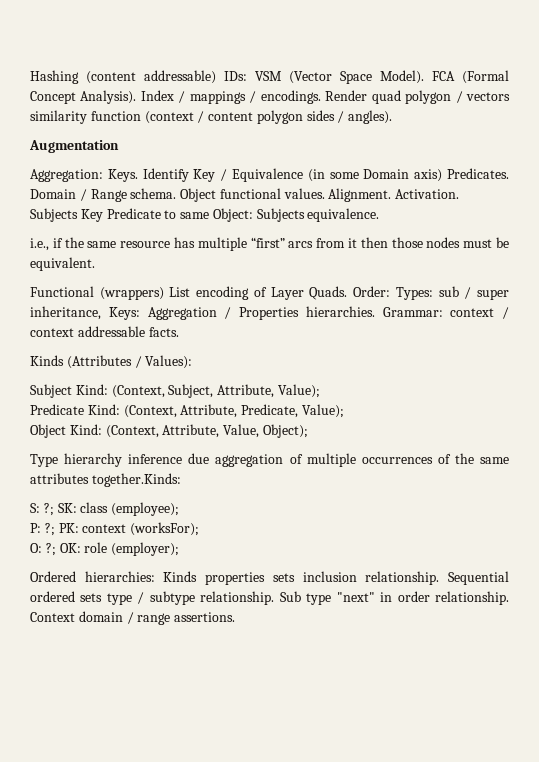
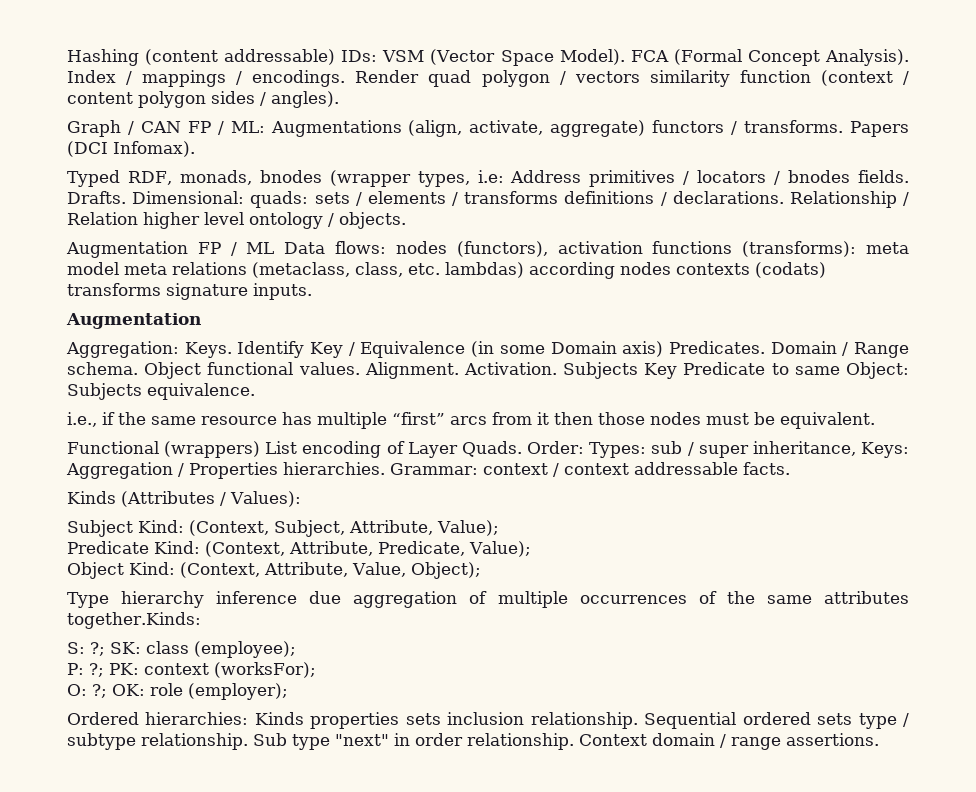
+ Graph / CAN FP / ML: Augmentations (align, activate, aggregate) functors / transforms. Papers (DCI Infomax).
+ Typed RDF, monads, bnodes (wrapper types, i.e: Address primitives / locators / bnodes fields. Drafts. Dimensional: quads: sets / elements / transforms definitions / declarations. Relationship / Relation higher level ontology / objects.
+ Augmentation FP / ML Data flows: nodes (functors), activation functions (transforms): meta model meta relations (metaclass, class, etc. lambdas) according nodes contexts (codats) transforms signature inputs.

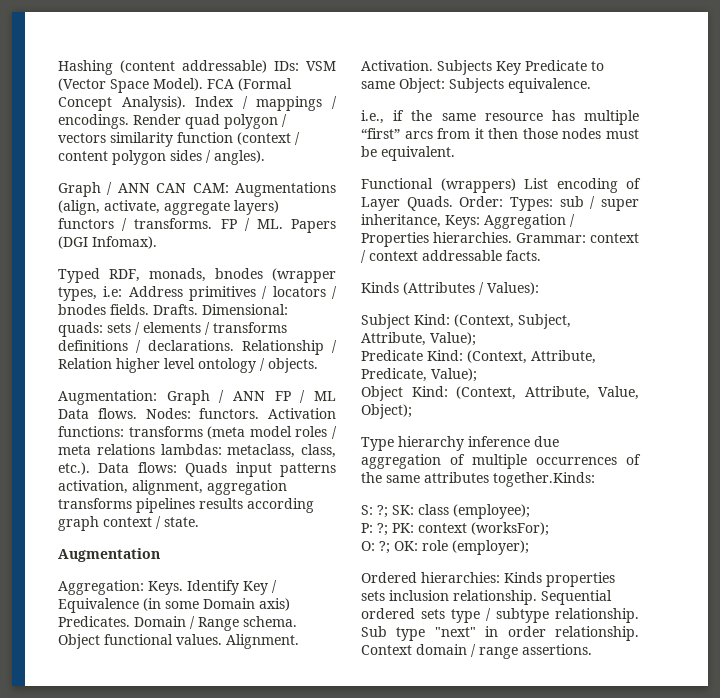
- Graph / CAN FP / ML: Augmentations (align, activate, aggregate) functors / transforms.
+ Graph / ANN CAN CAM: Augmentations (align, activate, aggregate layers) functors / transforms.
- Papers (DCI Infomax).
+ FP / ML. Papers (DGI Infomax).
- Augmentation FP / ML Data flows: nodes (functors), activation functions (transforms): meta model meta relations (metaclass, class, etc. lambdas) according nodes contexts (codats) transforms signature inputs.
+ Augmentation: Graph / ANN FP / ML Data flows. Nodes: functors. Activation functions: transforms (meta model roles / meta relations lambdas: metaclass, class, etc.). Data flows: Quads input patterns activation, alignment, aggregation transforms pipelines results according graph context / state.

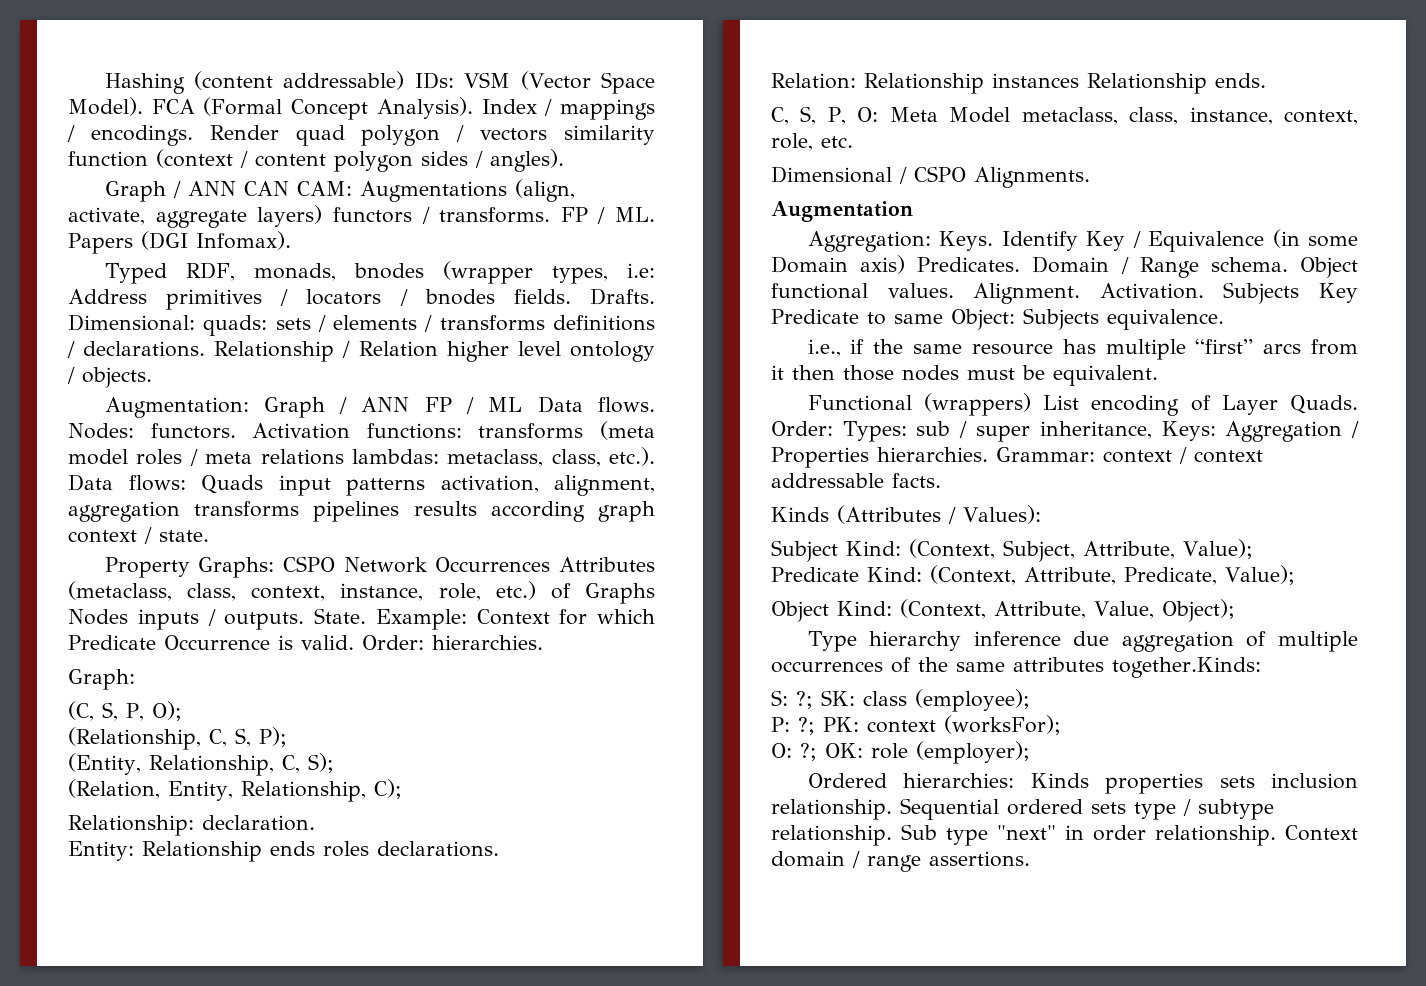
+ Property Graphs: CSPO Network Occurrences Attributes (metaclass, class, context, instance, role, etc.) of Graphs Nodes inputs / outputs. State. Example: Context for which Predicate Occurrence is valid. Order: hierarchies.
+ Graph:
+ (C, S, P, O);
+ (Relationship, C, S, P);
+ (Entity, Relationship, C, S);
+ (Relation, Entity, Relationship, C);
+ Relationship: declaration.
+ Entity: Relationship ends roles declarations.
+ Relation: Relationship instances Relationship ends.
+ C, S, P, O: Meta Model metaclass, class, instance, context, role, etc.
+ Dimensional / CSPO Alignments.

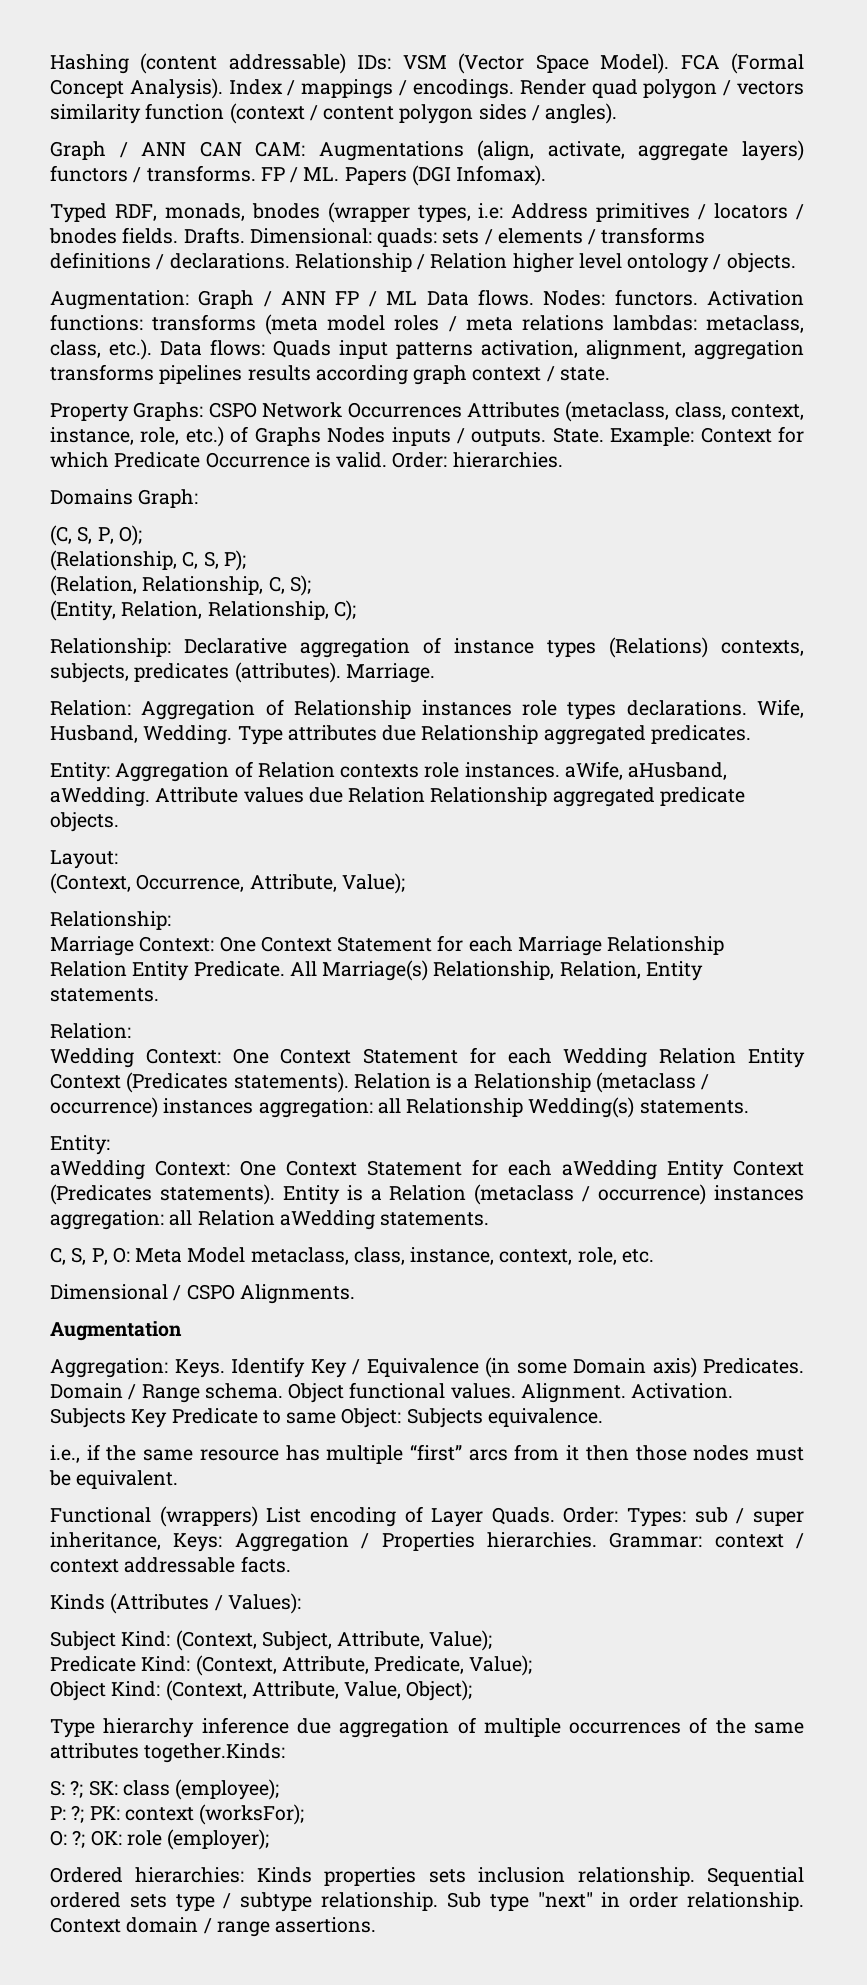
- Graph:
+ Domains Graph:
- (Entity, Relationship, C, S);
+ (Relation, Relationship, C, S);
- (Relation, Entity, Relationship, C);
+ (Entity, Relation, Relationship, C);
- Relationship: declaration.
- Entity: Relationship ends roles declarations.
- Relation: Relationship instances Relationship ends.
+ Relationship: Declarative aggregation of instance types (Relations) contexts, subjects, predicates (attributes). Marriage.
+ Relation: Aggregation of Relationship instances role types declarations. Wife, Husband, Wedding. Type attributes due Relationship aggregated predicates.
+ Entity: Aggregation of Relation contexts role instances. aWife, aHusband, aWedding. Attribute values due Relation Relationship aggregated predicate objects.
+ Layout:
+ (Context, Occurrence, Attribute, Value);
+ Relationship:
+ Marriage Context: One Context Statement for each Marriage Relationship Relation Entity Predicate. All Marriage(s) Relationship, Relation, Entity statements.
+ Relation:
+ Wedding Context: One Context Statement for each Wedding Relation Entity Context (Predicates statements). Relation is a Relationship (metaclass / occurrence) instances aggregation: all Relationship Wedding(s) statements.
+ Entity:
+ aWedding Context: One Context Statement for each aWedding Entity Context (Predicates statements). Entity is a Relation (metaclass / occurrence) instances aggregation: all Relation aWedding statements.

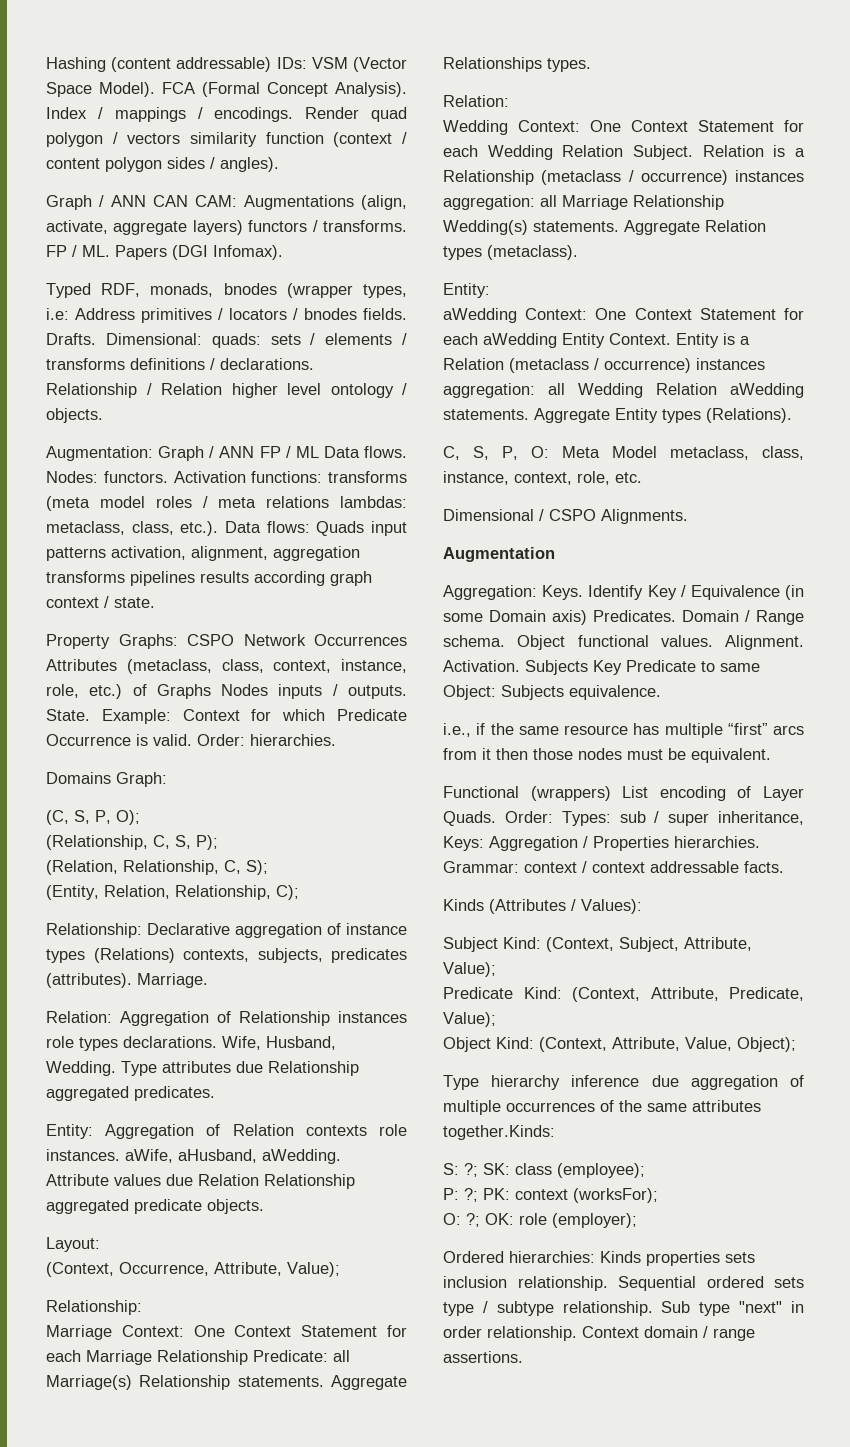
- Marriage Context: One Context Statement for each Marriage Relationship Relation Entity Predicate. All Marriage(s) Relationship, Relation, Entity statements.
+ Marriage Context: One Context Statement for each Marriage Relationship Predicate: all Marriage(s) Relationship statements. Aggregate Relationships types.
- Wedding Context: One Context Statement for each Wedding Relation Entity Context (Predicates statements).
+ Wedding Context: One Context Statement for each Wedding Relation Subject.
- Relation is a Relationship (metaclass / occurrence) instances aggregation: all Relationship Wedding(s) statements.
+ Relation is a Relationship (metaclass / occurrence) instances aggregation: all Marriage Relationship Wedding(s) statements. Aggregate Relation types (metaclass).
- aWedding Context: One Context Statement for each aWedding Entity Context (Predicates statements).
+ aWedding Context: One Context Statement for each aWedding Entity Context.
- Entity is a Relation (metaclass / occurrence) instances aggregation: all Relation aWedding statements.
+ Entity is a Relation (metaclass / occurrence) instances aggregation: all Wedding Relation aWedding statements. Aggregate Entity types (Relations).

